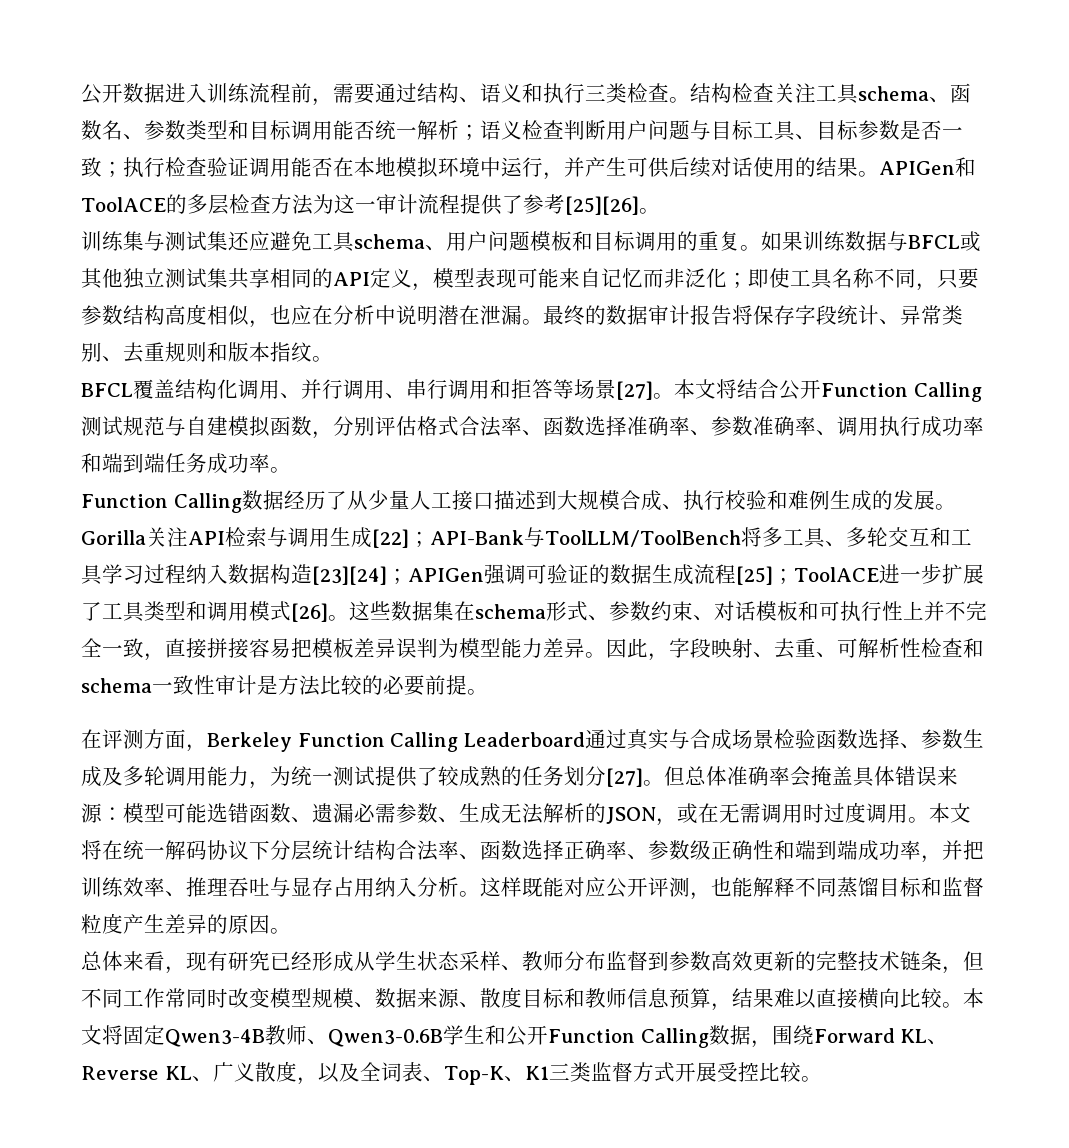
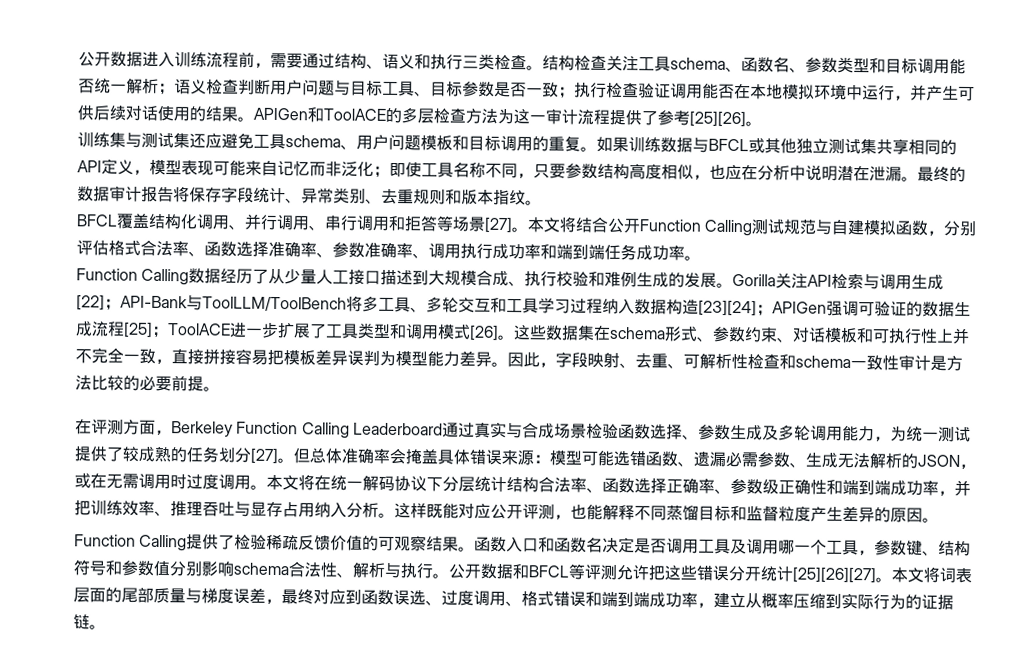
- 总体来看，现有研究已经形成从学生状态采样、教师分布监督到参数高效更新的完整技术链条，但不同工作常同时改变模型规模、数据来源、散度目标和教师信息预算，结果难以直接横向比较。本文将固定Qwen3-4B教师、Qwen3-0.6B学生和公开Function Calling数据，围绕Forward KL、Reverse KL、广义散度，以及全词表、Top-K、K1三类监督方式开展受控比较。
+ Function Calling提供了检验稀疏反馈价值的可观察结果。函数入口和函数名决定是否调用工具及调用哪一个工具，参数键、结构符号和参数值分别影响schema合法性、解析与执行。公开数据和BFCL等评测允许把这些错误分开统计[25][26][27]。本文将词表层面的尾部质量与梯度误差，最终对应到函数误选、过度调用、格式错误和端到端成功率，建立从概率压缩到实际行为的证据链。

